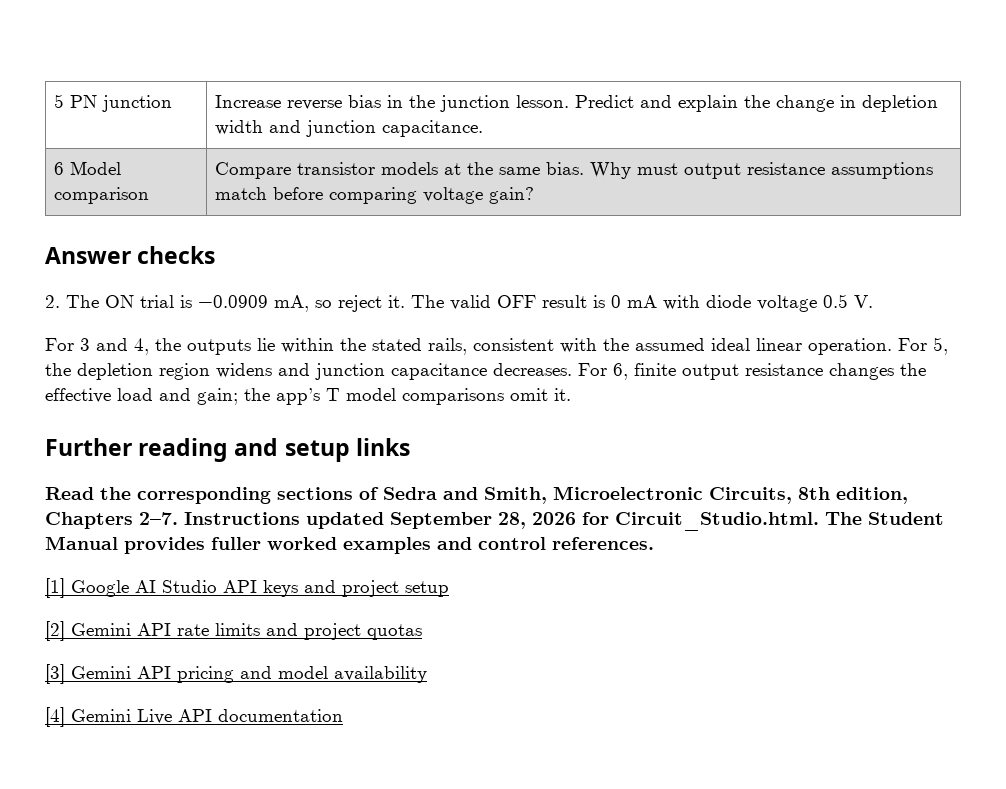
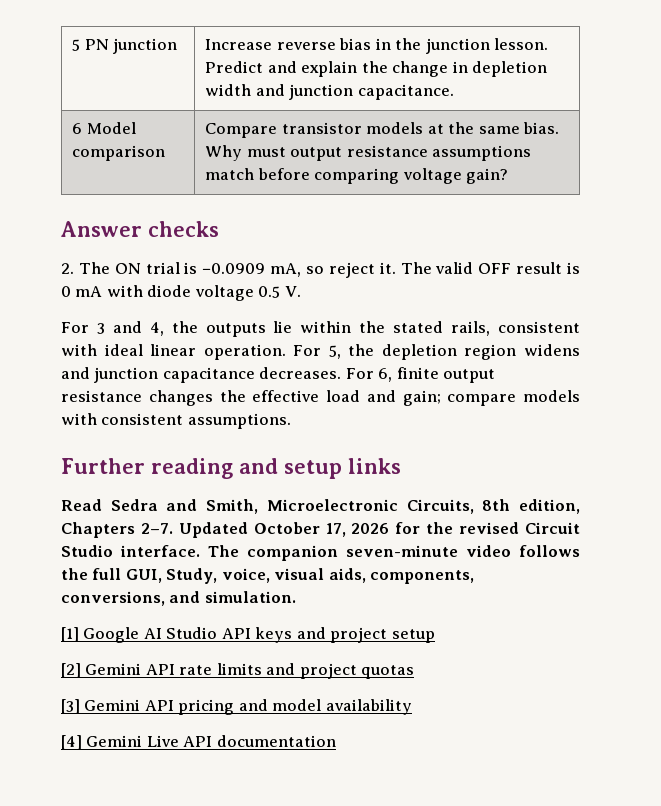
- For 3 and 4, the outputs lie within the stated rails, consistent with the assumed ideal linear operation.
+ For 3 and 4, the outputs lie within the stated rails, consistent with ideal linear operation.
- For 6, finite output resistance changes the effective load and gain; the app’s T model comparisons omit it.
+ For 6, finite output resistance changes the effective load and gain; compare models with consistent assumptions.
- Read the corresponding sections of Sedra and Smith, Microelectronic Circuits, 8th edition, Chapters 2–7.
+ Read Sedra and Smith, Microelectronic Circuits, 8th edition, Chapters 2–7.
- Instructions updated September 28, 2026 for Circuit_Studio.html. The Student Manual provides fuller worked examples and control references.
+ Updated October 17, 2026 for the revised Circuit Studio interface. The companion seven-minute video follows the full GUI, Study, voice, visual aids, components, conversions, and simulation.

